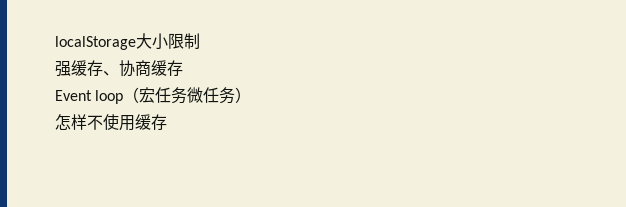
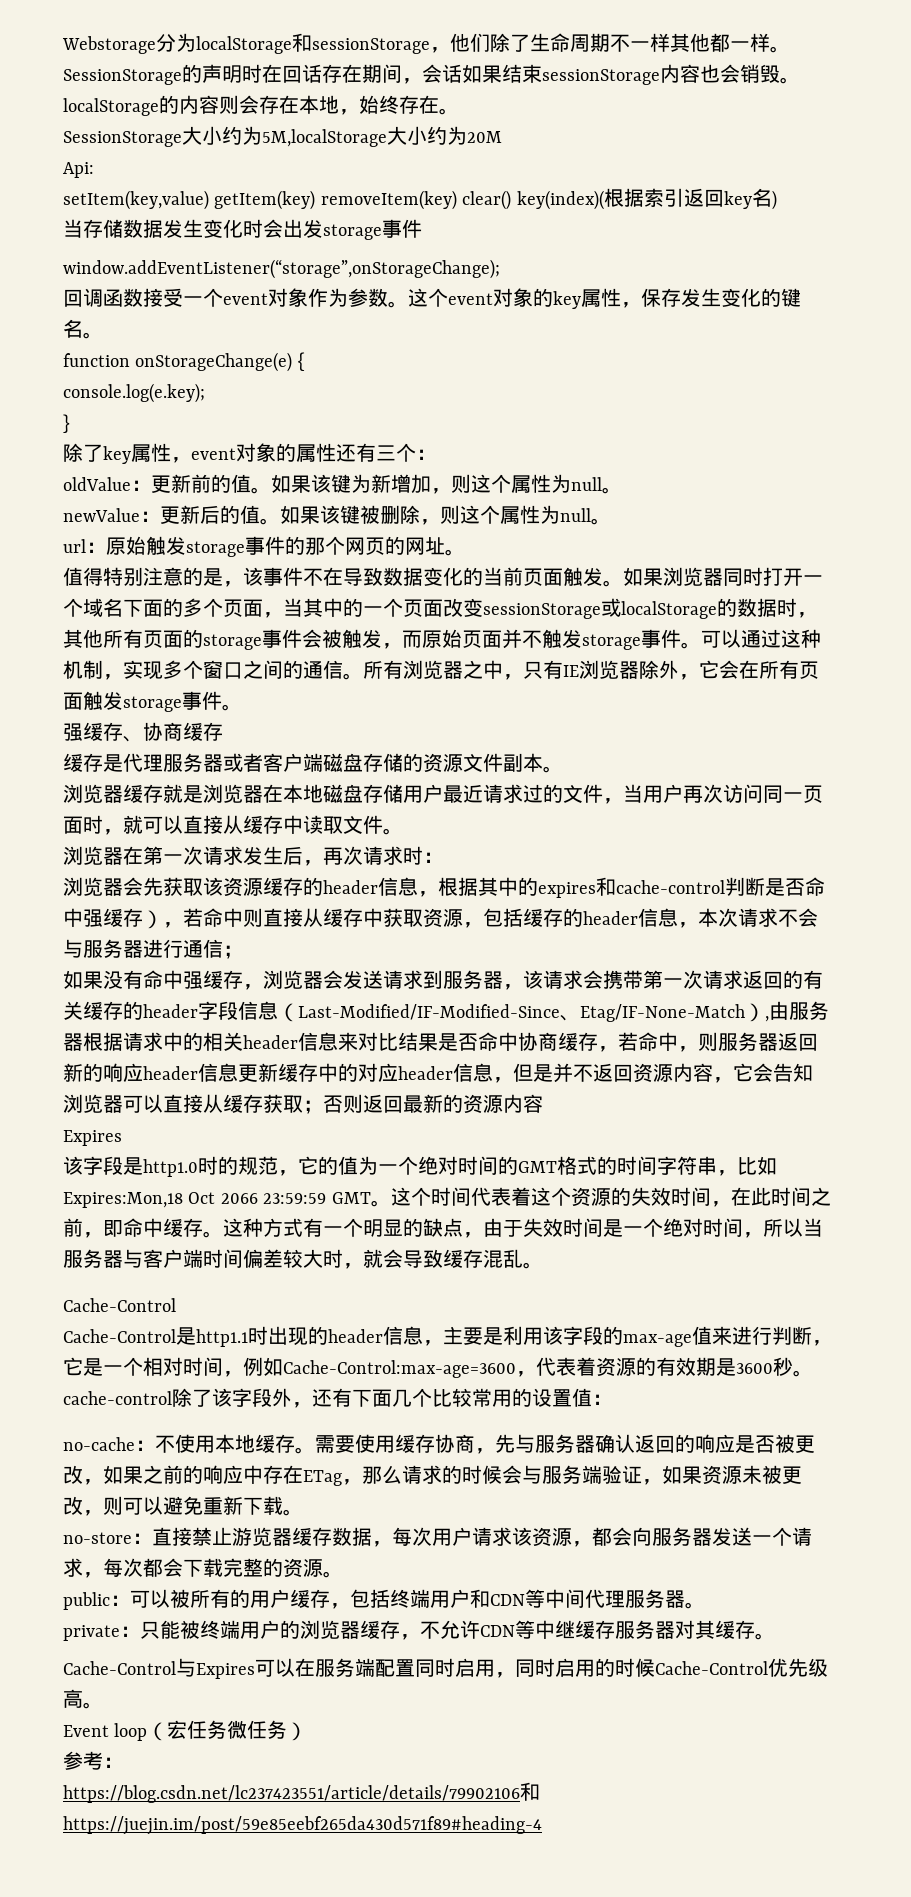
- localStorage大小限制
+ Webstorage分为localStorage和sessionStorage，他们除了生命周期不一样其他都一样。SessionStorage的声明时在回话存在期间，会话如果结束sessionStorage内容也会销毁。localStorage的内容则会存在本地，始终存在。
+ SessionStorage大小约为5M,localStorage大小约为20M
+ Api:
+ setItem(key,value) getItem(key) removeItem(key) clear() key(index)(根据索引返回key名)
+ 当存储数据发生变化时会出发storage事件
+ window.addEventListener(“storage”,onStorageChange);
+ 回调函数接受一个event对象作为参数。这个event对象的key属性，保存发生变化的键名。
+ function onStorageChange(e) {
+ console.log(e.key);
+ }
+ 除了key属性，event对象的属性还有三个：
+ oldValue：更新前的值。如果该键为新增加，则这个属性为null。
+ newValue：更新后的值。如果该键被删除，则这个属性为null。
+ url：原始触发storage事件的那个网页的网址。
+ 值得特别注意的是，该事件不在导致数据变化的当前页面触发。如果浏览器同时打开一个域名下面的多个页面，当其中的一个页面改变sessionStorage或localStorage的数据时，其他所有页面的storage事件会被触发，而原始页面并不触发storage事件。可以通过这种机制，实现多个窗口之间的通信。所有浏览器之中，只有IE浏览器除外，它会在所有页面触发storage事件。
  强缓存、协商缓存
+ 缓存是代理服务器或者客户端磁盘存储的资源文件副本。
+ 浏览器缓存就是浏览器在本地磁盘存储用户最近请求过的文件，当用户再次访问同一页面时，就可以直接从缓存中读取文件。
+ 浏览器在第一次请求发生后，再次请求时：
+ 浏览器会先获取该资源缓存的header信息，根据其中的expires和cache-control判断是否命中强缓存），若命中则直接从缓存中获取资源，包括缓存的header信息，本次请求不会与服务器进行通信；
+ 如果没有命中强缓存，浏览器会发送请求到服务器，该请求会携带第一次请求返回的有关缓存的header字段信息（Last-Modified/IF-Modified-Since、Etag/IF-None-Match）,由服务器根据请求中的相关header信息来对比结果是否命中协商缓存，若命中，则服务器返回新的响应header信息更新缓存中的对应header信息，但是并不返回资源内容，它会告知浏览器可以直接从缓存获取；否则返回最新的资源内容
+ Expires
+ 该字段是http1.0时的规范，它的值为一个绝对时间的GMT格式的时间字符串，比如Expires:Mon,18 Oct 2066 23:59:59 GMT。这个时间代表着这个资源的失效时间，在此时间之前，即命中缓存。这种方式有一个明显的缺点，由于失效时间是一个绝对时间，所以当服务器与客户端时间偏差较大时，就会导致缓存混乱。
+ Cache-Control
+ Cache-Control是http1.1时出现的header信息，主要是利用该字段的max-age值来进行判断，它是一个相对时间，例如Cache-Control:max-age=3600，代表着资源的有效期是3600秒。cache-control除了该字段外，还有下面几个比较常用的设置值：
+ no-cache：不使用本地缓存。需要使用缓存协商，先与服务器确认返回的响应是否被更改，如果之前的响应中存在ETag，那么请求的时候会与服务端验证，如果资源未被更改，则可以避免重新下载。
+ no-store：直接禁止游览器缓存数据，每次用户请求该资源，都会向服务器发送一个请求，每次都会下载完整的资源。
+ public：可以被所有的用户缓存，包括终端用户和CDN等中间代理服务器。
+ private：只能被终端用户的浏览器缓存，不允许CDN等中继缓存服务器对其缓存。
+ Cache-Control与Expires可以在服务端配置同时启用，同时启用的时候Cache-Control优先级高。
- 怎样不使用缓存
+ 参考：
+ https://blog.csdn.net/lc237423551/article/details/79902106和https://juejin.im/post/59e85eebf265da430d571f89#heading-4

